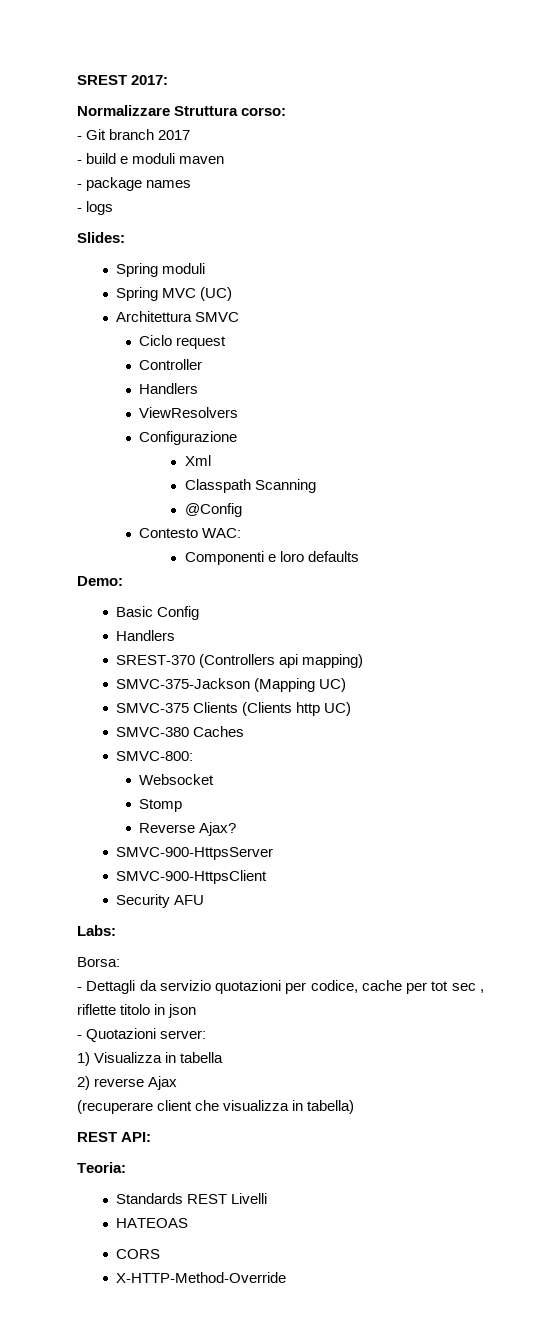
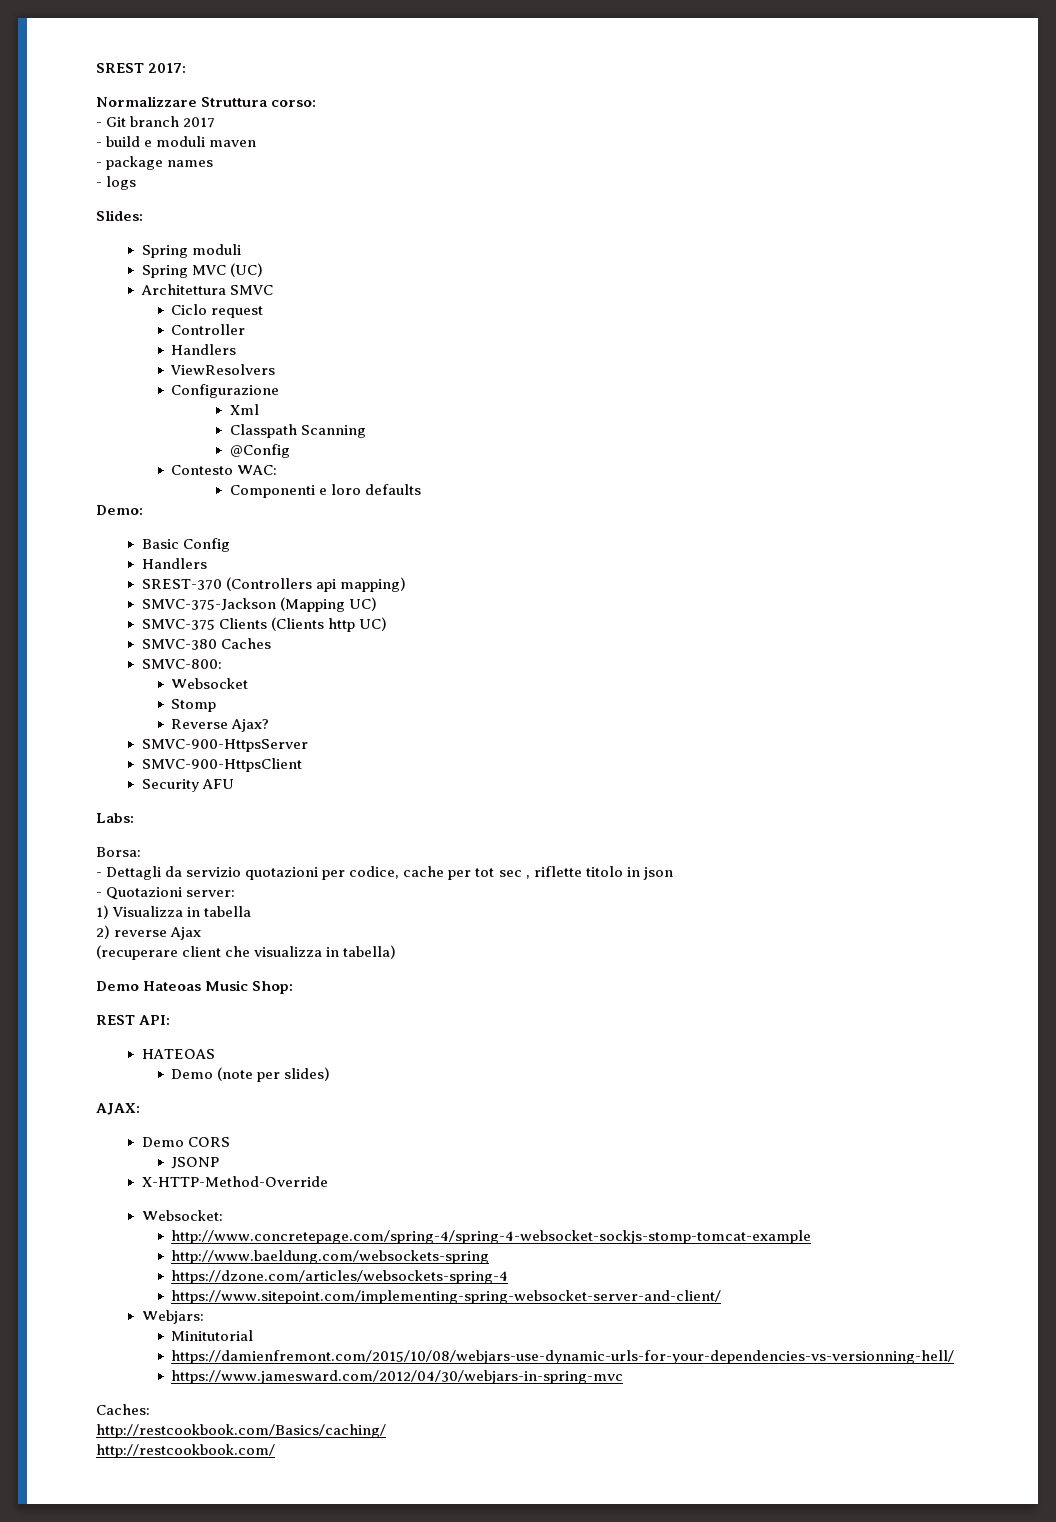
+ Demo Hateoas Music Shop:
  REST API:
- Teoria:
- Standards REST Livelli
  HATEOAS
- CORS
+ Demo (note per slides)
+ AJAX:
+ Demo CORS
+ JSONP
+ Websocket:
+ http://www.concretepage.com/spring-4/spring-4-websocket-sockjs-stomp-tomcat-example
+ http://www.baeldung.com/websockets-spring
+ https://dzone.com/articles/websockets-spring-4
+ https://www.sitepoint.com/implementing-spring-websocket-server-and-client/
+ Webjars:
+ Minitutorial
+ https://damienfremont.com/2015/10/08/webjars-use-dynamic-urls-for-your-dependencies-vs-versionning-hell/
+ https://www.jamesward.com/2012/04/30/webjars-in-spring-mvc
+ Caches:
+ http://restcookbook.com/Basics/caching/
+ http://restcookbook.com/

